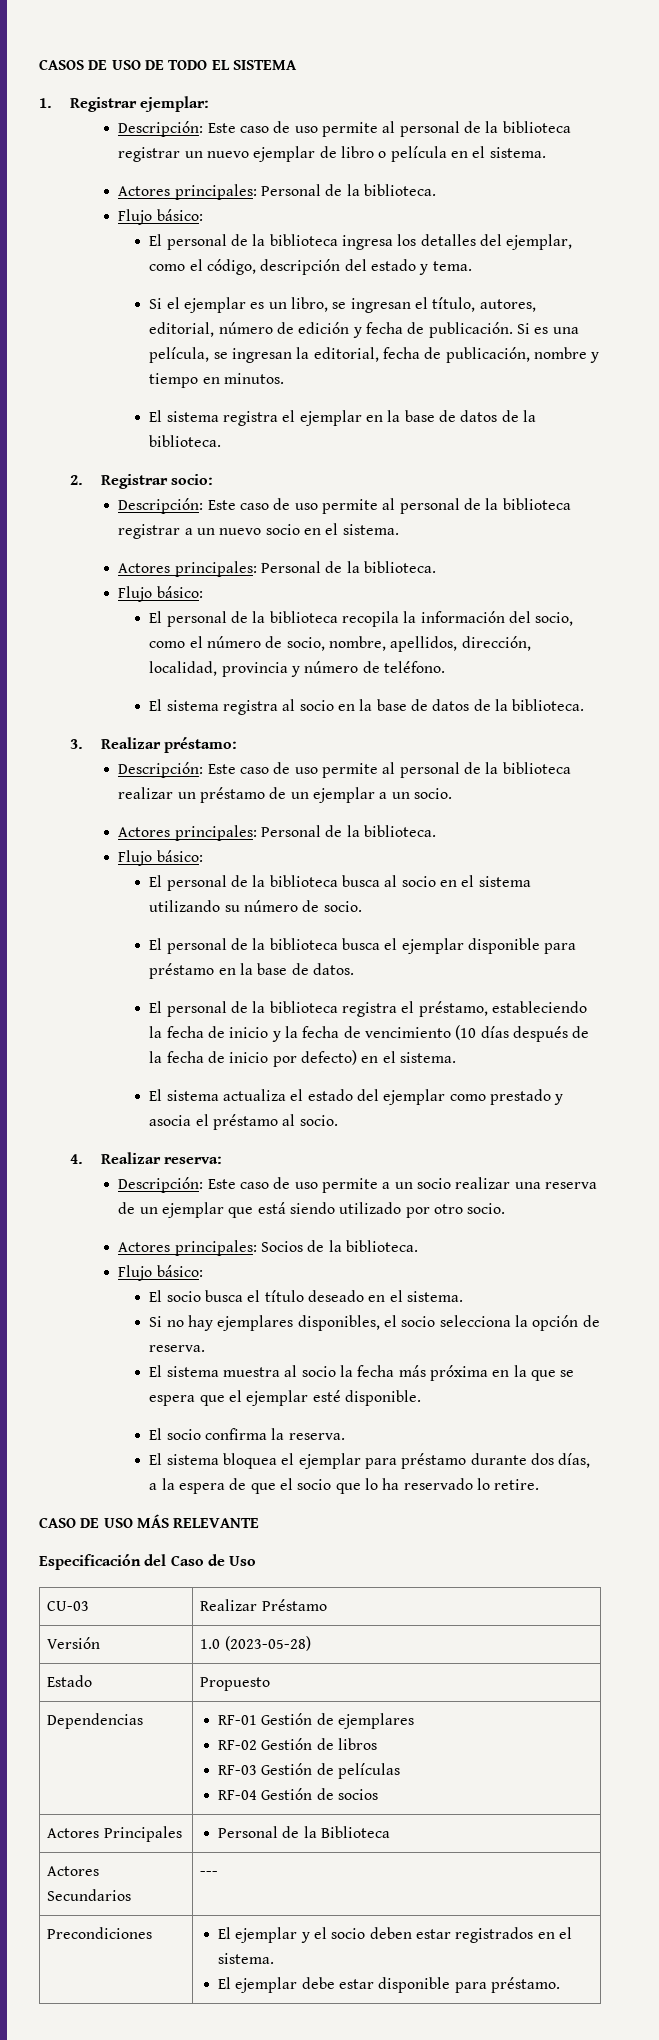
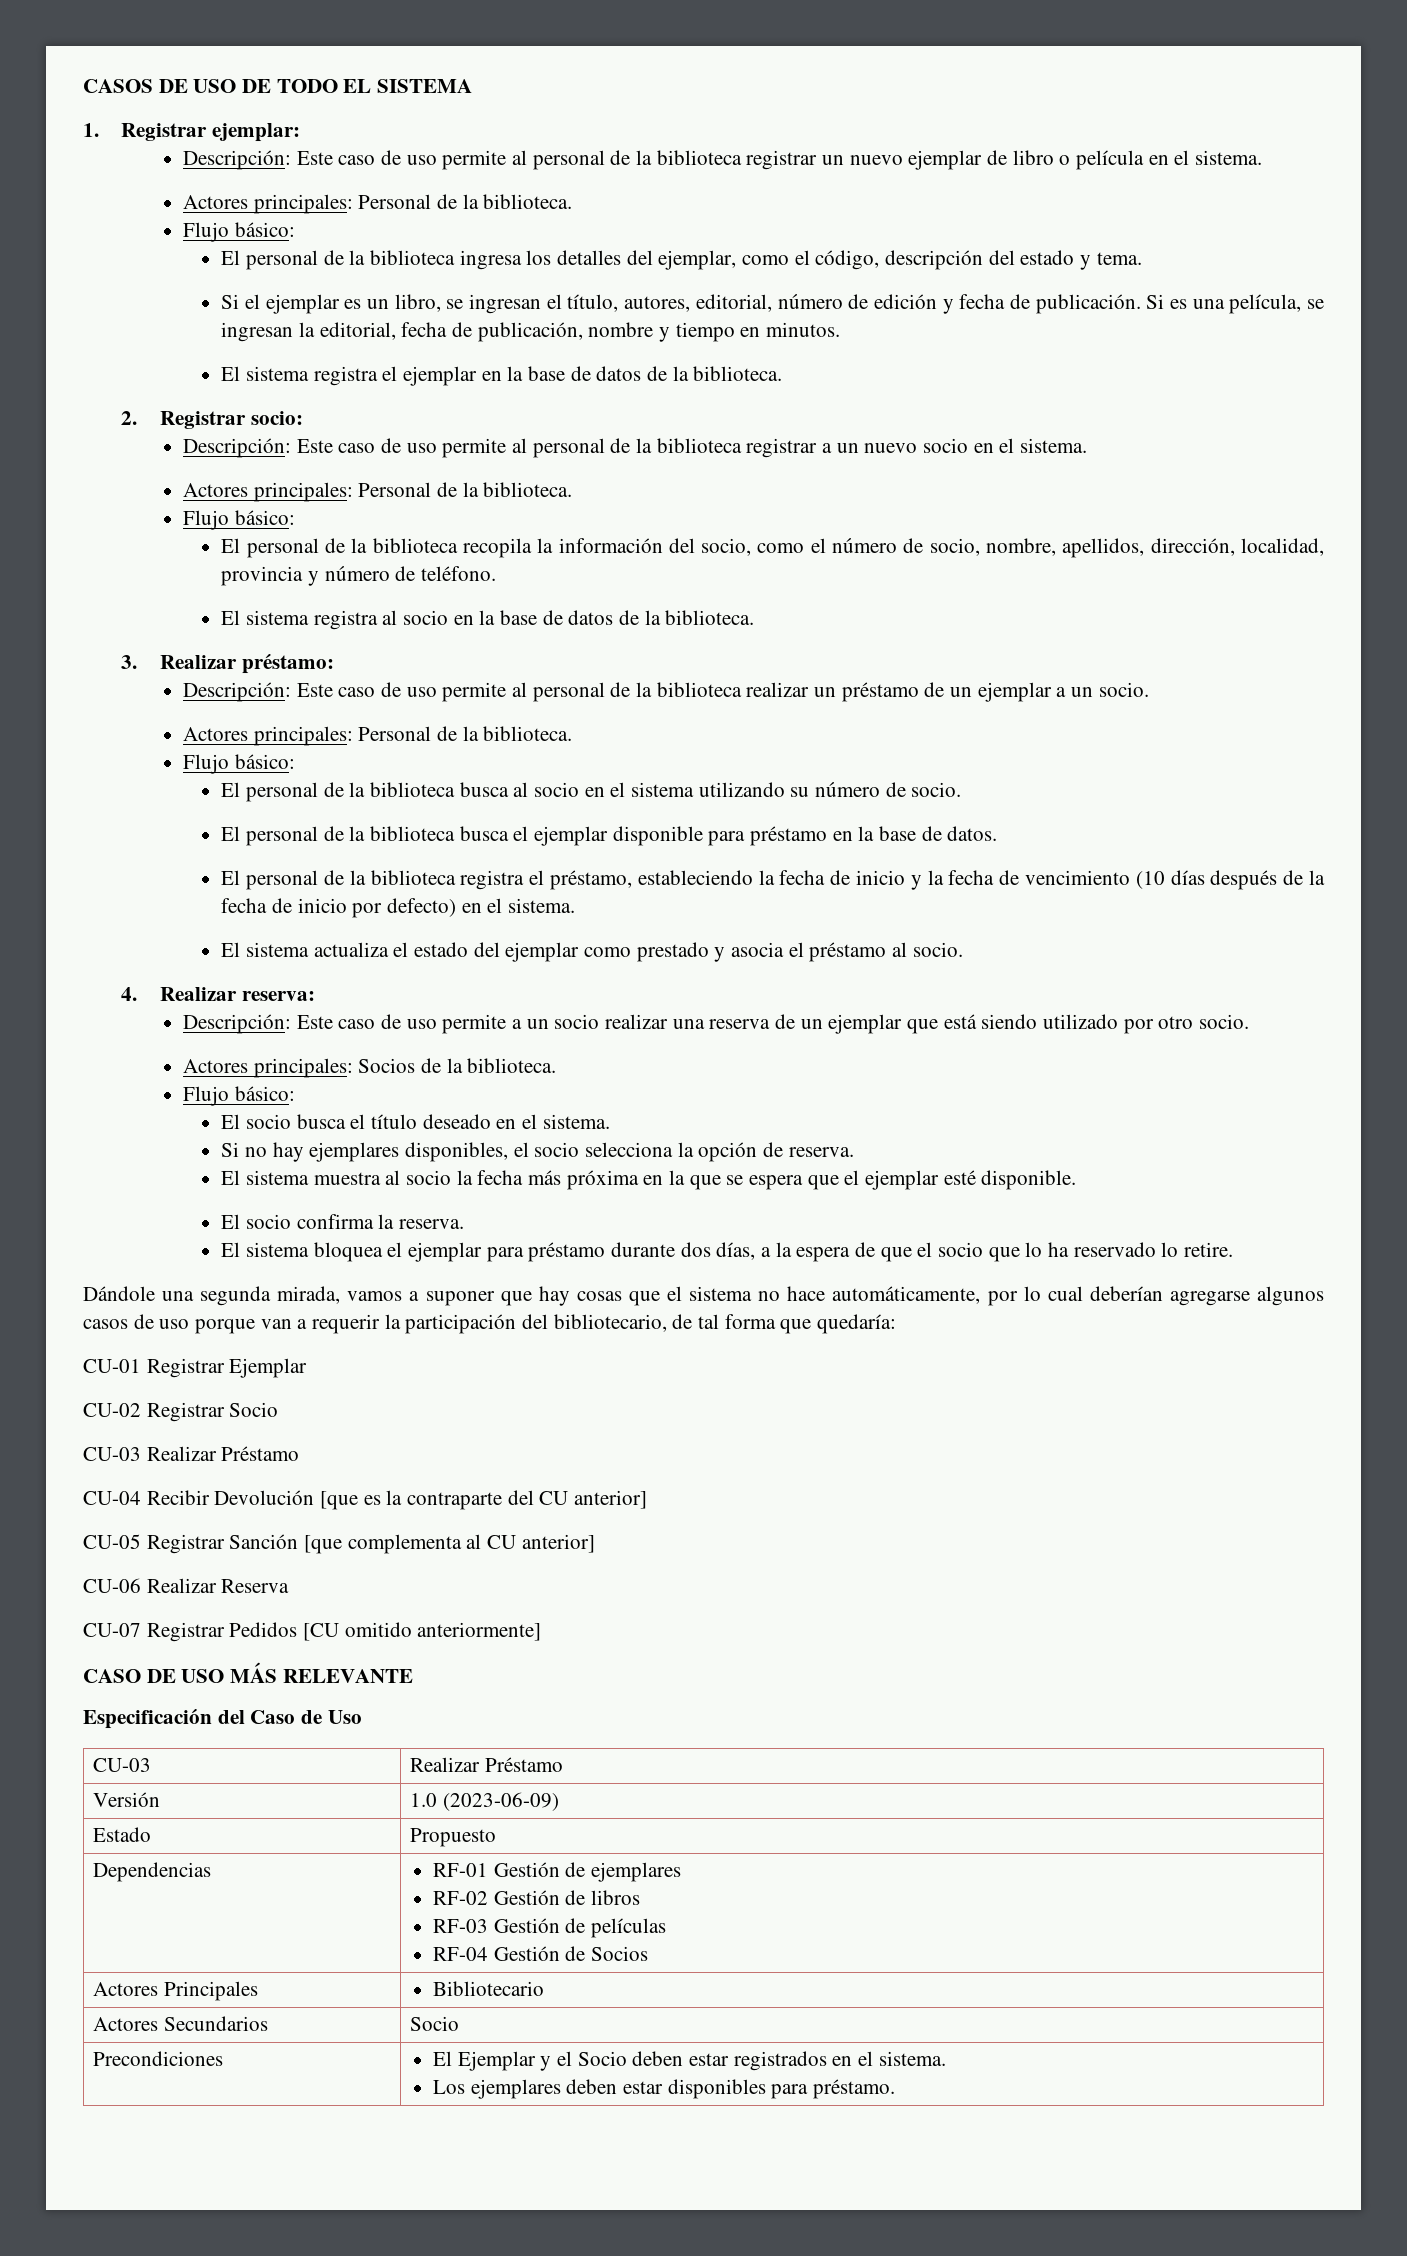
+ Dándole una segunda mirada, vamos a suponer que hay cosas que el sistema no hace automáticamente, por lo cual deberían agregarse algunos casos de uso porque van a requerir la participación del bibliotecario, de tal forma que quedaría:
+ CU-01 Registrar Ejemplar
+ CU-02 Registrar Socio
+ CU-03 Realizar Préstamo
+ CU-04 Recibir Devolución [que es la contraparte del CU anterior]
+ CU-05 Registrar Sanción [que complementa al CU anterior]
+ CU-06 Realizar Reserva
+ CU-07 Registrar Pedidos [CU omitido anteriormente]
- Versión | 1.0 (2023-05-28)
+ Versión | 1.0 (2023-06-09)
  Dependencias | RF-01 Gestión de ejemplares
  RF-02 Gestión de libros
  RF-03 Gestión de películas
- RF-04 Gestión de socios
+ RF-04 Gestión de Socios
- Actores Principales | Personal de la Biblioteca
+ Actores Principales | Bibliotecario
- Actores Secundarios | ---
+ Actores Secundarios | Socio
- Precondiciones | El ejemplar y el socio deben estar registrados en el sistema.
- El ejemplar debe estar disponible para préstamo.
+ Precondiciones | El Ejemplar y el Socio deben estar registrados en el sistema.
+ Los ejemplares deben estar disponibles para préstamo.

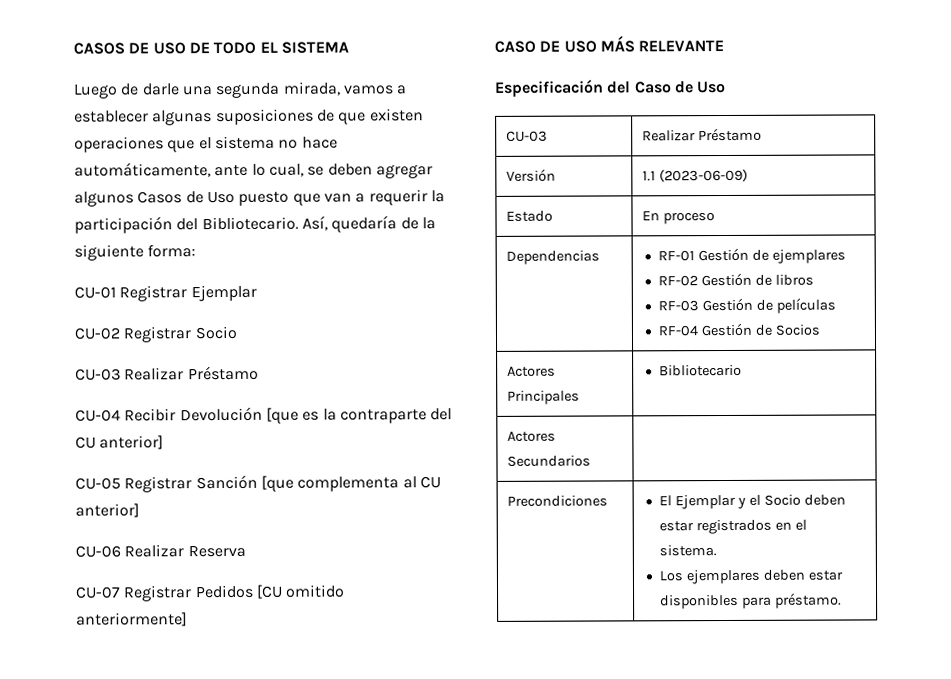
- 1. Registrar ejemplar:
- Descripción: Este caso de uso permite al personal de la biblioteca registrar un nuevo ejemplar de libro o película en el sistema.
- Actores principales: Personal de la biblioteca.
- Flujo básico:
- El personal de la biblioteca ingresa los detalles del ejemplar, como el código, descripción del estado y tema.
- Si el ejemplar es un libro, se ingresan el título, autores, editorial, número de edición y fecha de publicación. Si es una película, se ingresan la editorial, fecha de publicación, nombre y tiempo en minutos.
- El sistema registra el ejemplar en la base de datos de la biblioteca.
- 2. Registrar socio:
- Descripción: Este caso de uso permite al personal de la biblioteca registrar a un nuevo socio en el sistema.
- Actores principales: Personal de la biblioteca.
- Flujo básico:
- El personal de la biblioteca recopila la información del socio, como el número de socio, nombre, apellidos, dirección, localidad, provincia y número de teléfono.
- El sistema registra al socio en la base de datos de la biblioteca.
- 3. Realizar préstamo:
- Descripción: Este caso de uso permite al personal de la biblioteca realizar un préstamo de un ejemplar a un socio.
- Actores principales: Personal de la biblioteca.
- Flujo básico:
- El personal de la biblioteca busca al socio en el sistema utilizando su número de socio.
- El personal de la biblioteca busca el ejemplar disponible para préstamo en la base de datos.
- El personal de la biblioteca registra el préstamo, estableciendo la fecha de inicio y la fecha de vencimiento (10 días después de la fecha de inicio por defecto) en el sistema.
- El sistema actualiza el estado del ejemplar como prestado y asocia el préstamo al socio.
- 4. Realizar reserva:
- Descripción: Este caso de uso permite a un socio realizar una reserva de un ejemplar que está siendo utilizado por otro socio.
- Actores principales: Socios de la biblioteca.
- Flujo básico:
- El socio busca el título deseado en el sistema.
- Si no hay ejemplares disponibles, el socio selecciona la opción de reserva.
- El sistema muestra al socio la fecha más próxima en la que se espera que el ejemplar esté disponible.
- El socio confirma la reserva.
- El sistema bloquea el ejemplar para préstamo durante dos días, a la espera de que el socio que lo ha reservado lo retire.
- Dándole una segunda mirada, vamos a suponer que hay cosas que el sistema no hace automáticamente, por lo cual deberían agregarse algunos casos de uso porque van a requerir la participación del bibliotecario, de tal forma que quedaría:
+ Luego de darle una segunda mirada, vamos a establecer algunas suposiciones de que existen operaciones que el sistema no hace automáticamente, ante lo cual, se deben agregar algunos Casos de Uso puesto que van a requerir la participación del Bibliotecario. Así, quedaría de la siguiente forma:
- Versión | 1.0 (2023-06-09)
+ Versión | 1.1 (2023-06-09)
- Estado | Propuesto
+ Estado | En proceso
- Actores Secundarios | Socio
+ Actores Secundarios |

